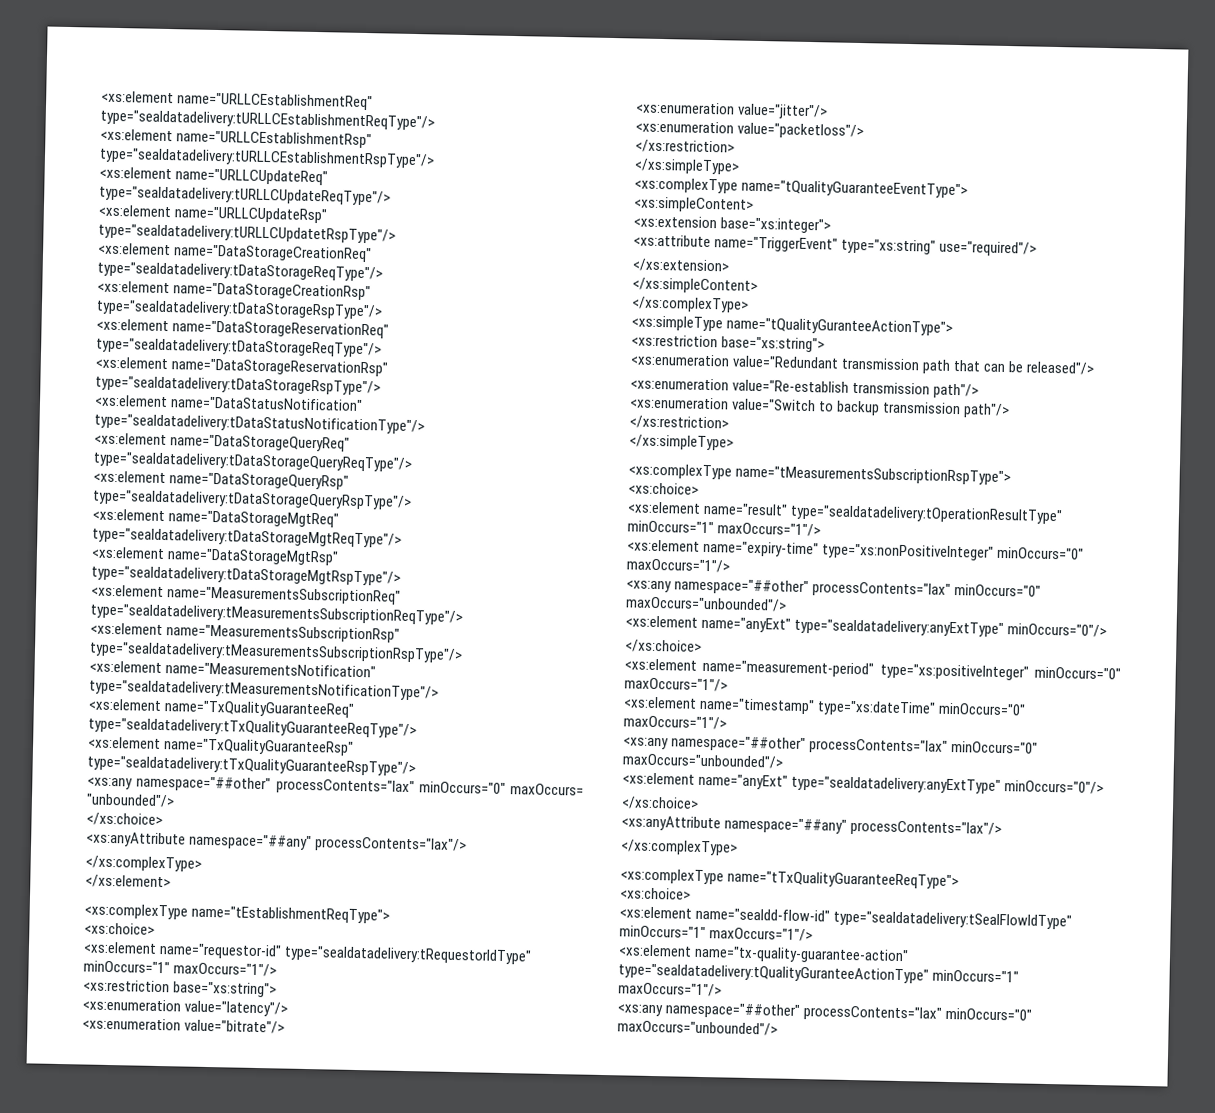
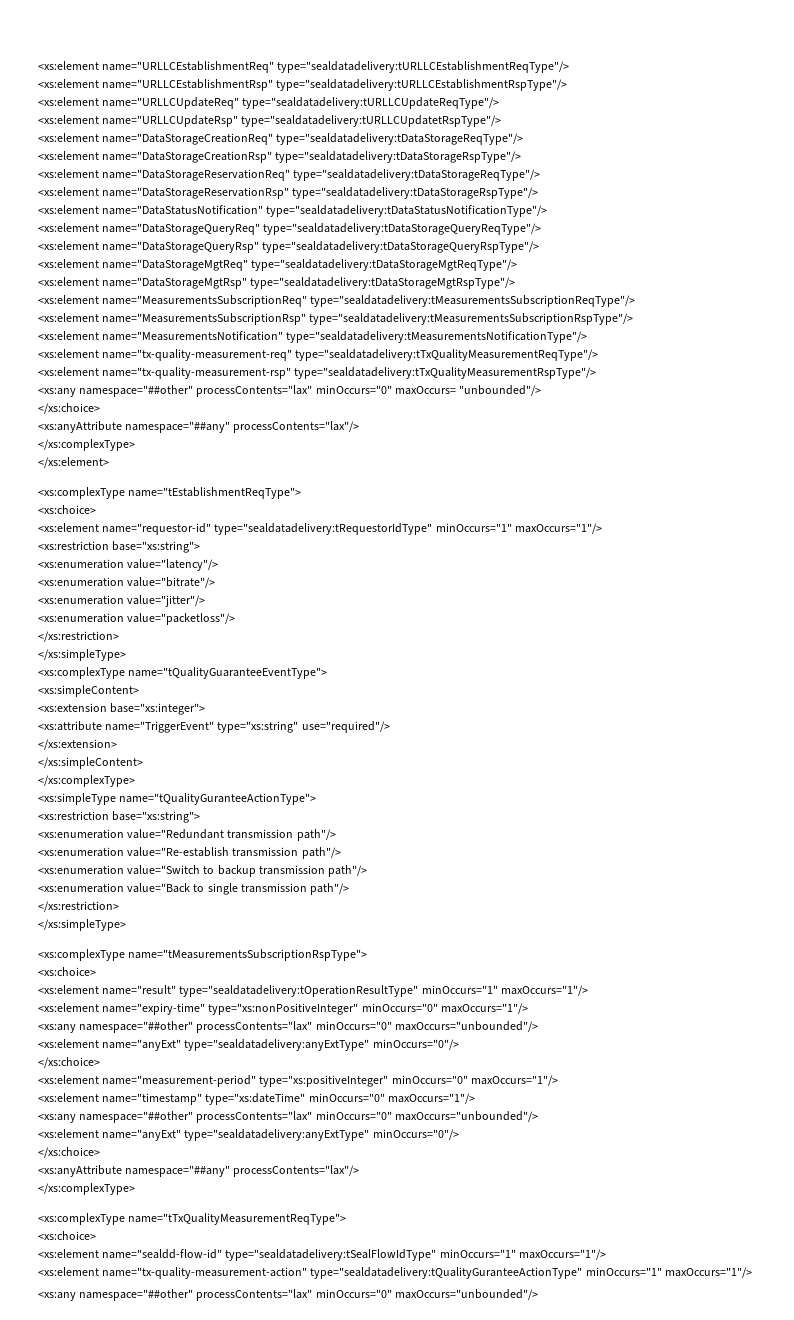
- <xs:element name="TxQualityGuaranteeReq" type="sealdatadelivery:tTxQualityGuaranteeReqType"/>
- <xs:element name="TxQualityGuaranteeRsp" type="sealdatadelivery:tTxQualityGuaranteeRspType"/>
+ <xs:element name="tx-quality-measurement-req" type="sealdatadelivery:tTxQualityMeasurementReqType"/>
+ <xs:element name="tx-quality-measurement-rsp" type="sealdatadelivery:tTxQualityMeasurementRspType"/>
- <xs:enumeration value="Redundant transmission path that can be released"/>
+ <xs:enumeration value="Redundant transmission path"/>
+ <xs:enumeration value="Back to single transmission path"/>
- <xs:complexType name="tTxQualityGuaranteeReqType">
+ <xs:complexType name="tTxQualityMeasurementReqType">
- <xs:element name="tx-quality-guarantee-action" type="sealdatadelivery:tQualityGuranteeActionType" minOccurs="1" maxOccurs="1"/>
+ <xs:element name="tx-quality-measurement-action" type="sealdatadelivery:tQualityGuranteeActionType" minOccurs="1" maxOccurs="1"/>

